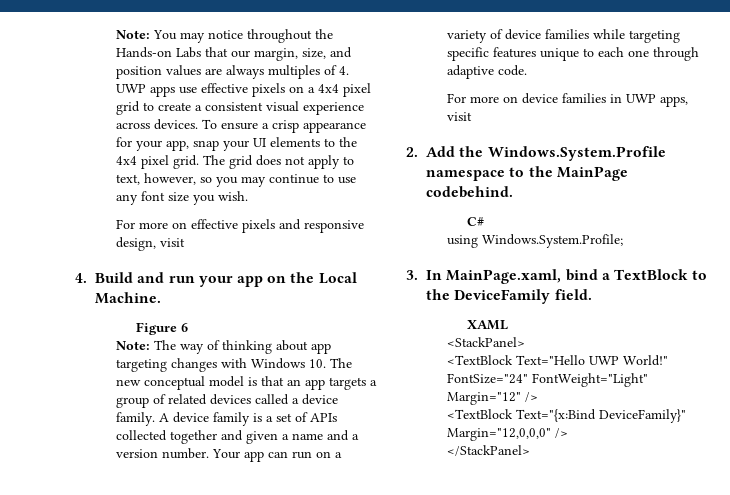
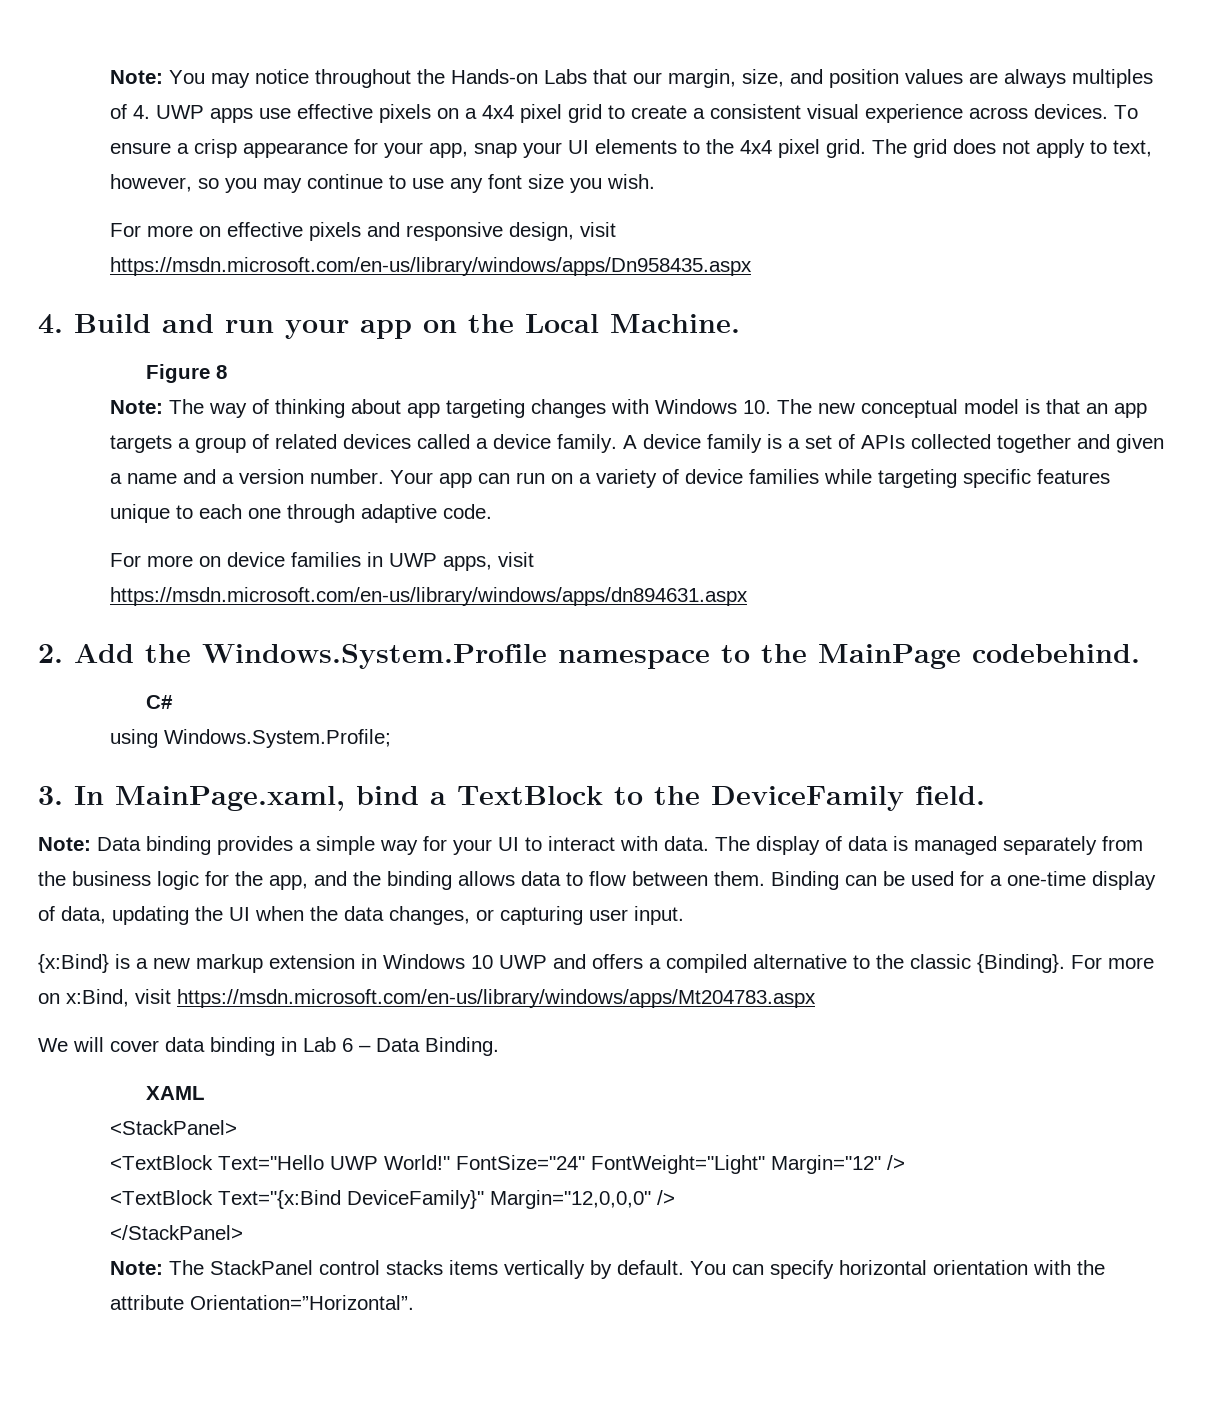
- For more on effective pixels and responsive design, visit
+ For more on effective pixels and responsive design, visit https://msdn.microsoft.com/en-us/library/windows/apps/Dn958435.aspx
- Figure 6
+ Figure 8
- For more on device families in UWP apps, visit
+ For more on device families in UWP apps, visit https://msdn.microsoft.com/en-us/library/windows/apps/dn894631.aspx
+ Note: Data binding provides a simple way for your UI to interact with data. The display of data is managed separately from the business logic for the app, and the binding allows data to flow between them. Binding can be used for a one-time display of data, updating the UI when the data changes, or capturing user input.
+ {x:Bind} is a new markup extension in Windows 10 UWP and offers a compiled alternative to the classic {Binding}. For more on x:Bind, visit https://msdn.microsoft.com/en-us/library/windows/apps/Mt204783.aspx
+ We will cover data binding in Lab 6 – Data Binding.
+ Note: The StackPanel control stacks items vertically by default. You can specify horizontal orientation with the attribute Orientation=”Horizontal”.

